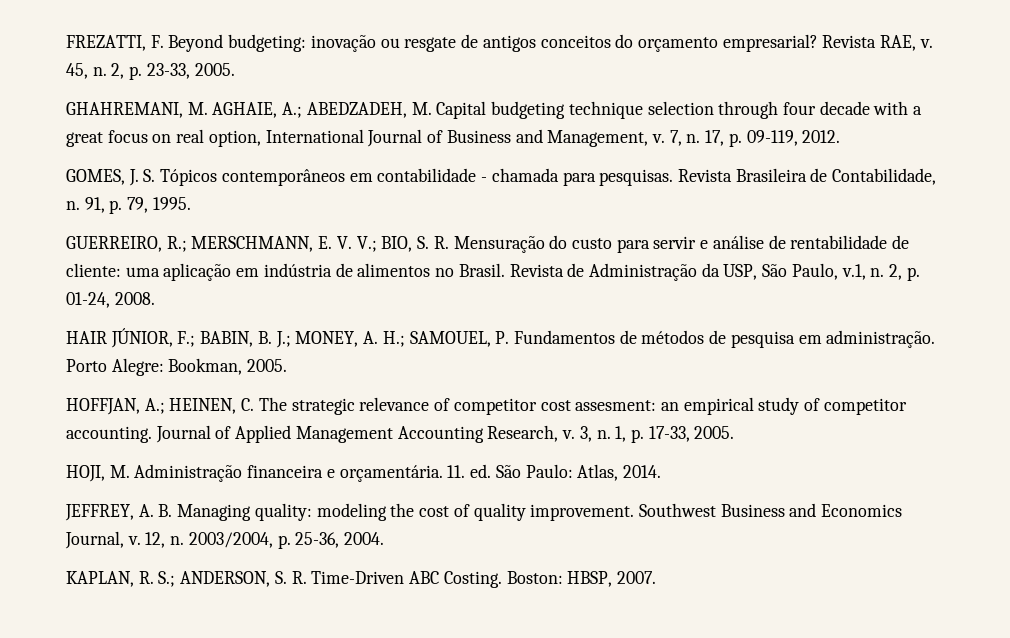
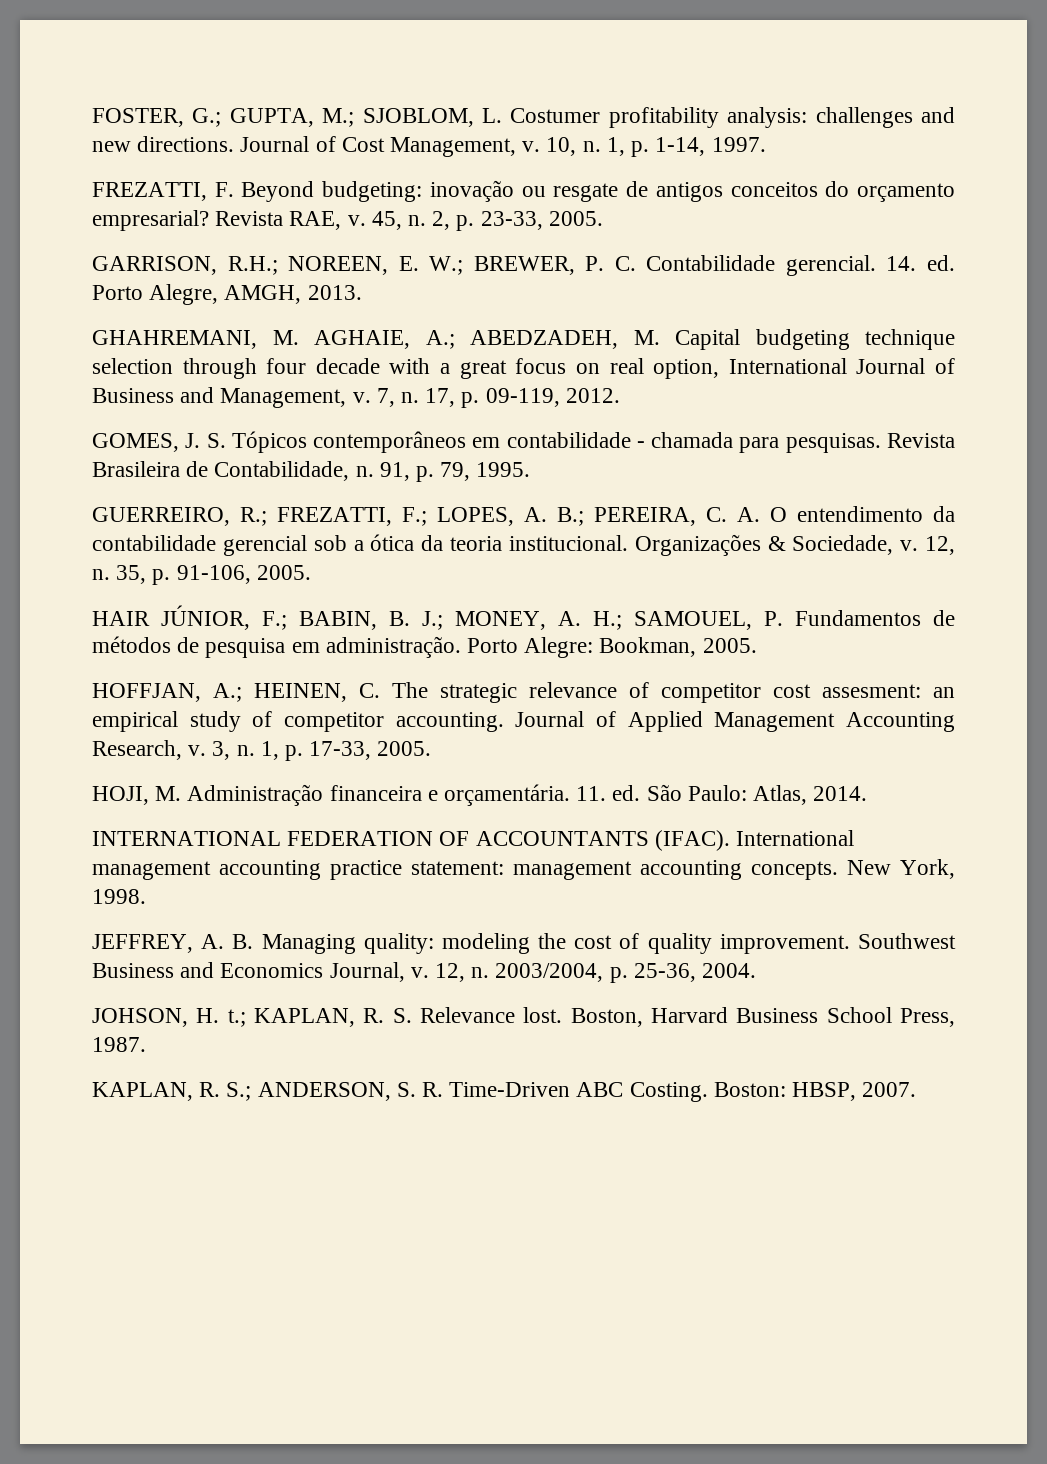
+ FOSTER, G.; GUPTA, M.; SJOBLOM, L. Costumer profitability analysis: challenges and new directions. Journal of Cost Management, v. 10, n. 1, p. 1-14, 1997.
+ GARRISON, R.H.; NOREEN, E. W.; BREWER, P. C. Contabilidade gerencial. 14. ed. Porto Alegre, AMGH, 2013.
- GUERREIRO, R.; MERSCHMANN, E. V. V.; BIO, S. R. Mensuração do custo para servir e análise de rentabilidade de cliente: uma aplicação em indústria de alimentos no Brasil. Revista de Administração da USP, São Paulo, v.1, n. 2, p. 01-24, 2008.
+ GUERREIRO, R.; FREZATTI, F.; LOPES, A. B.; PEREIRA, C. A. O entendimento da contabilidade gerencial sob a ótica da teoria institucional. Organizações & Sociedade, v. 12, n. 35, p. 91-106, 2005.
+ INTERNATIONAL FEDERATION OF ACCOUNTANTS (IFAC). International management accounting practice statement: management accounting concepts. New York, 1998.
+ JOHSON, H. t.; KAPLAN, R. S. Relevance lost. Boston, Harvard Business School Press, 1987.

